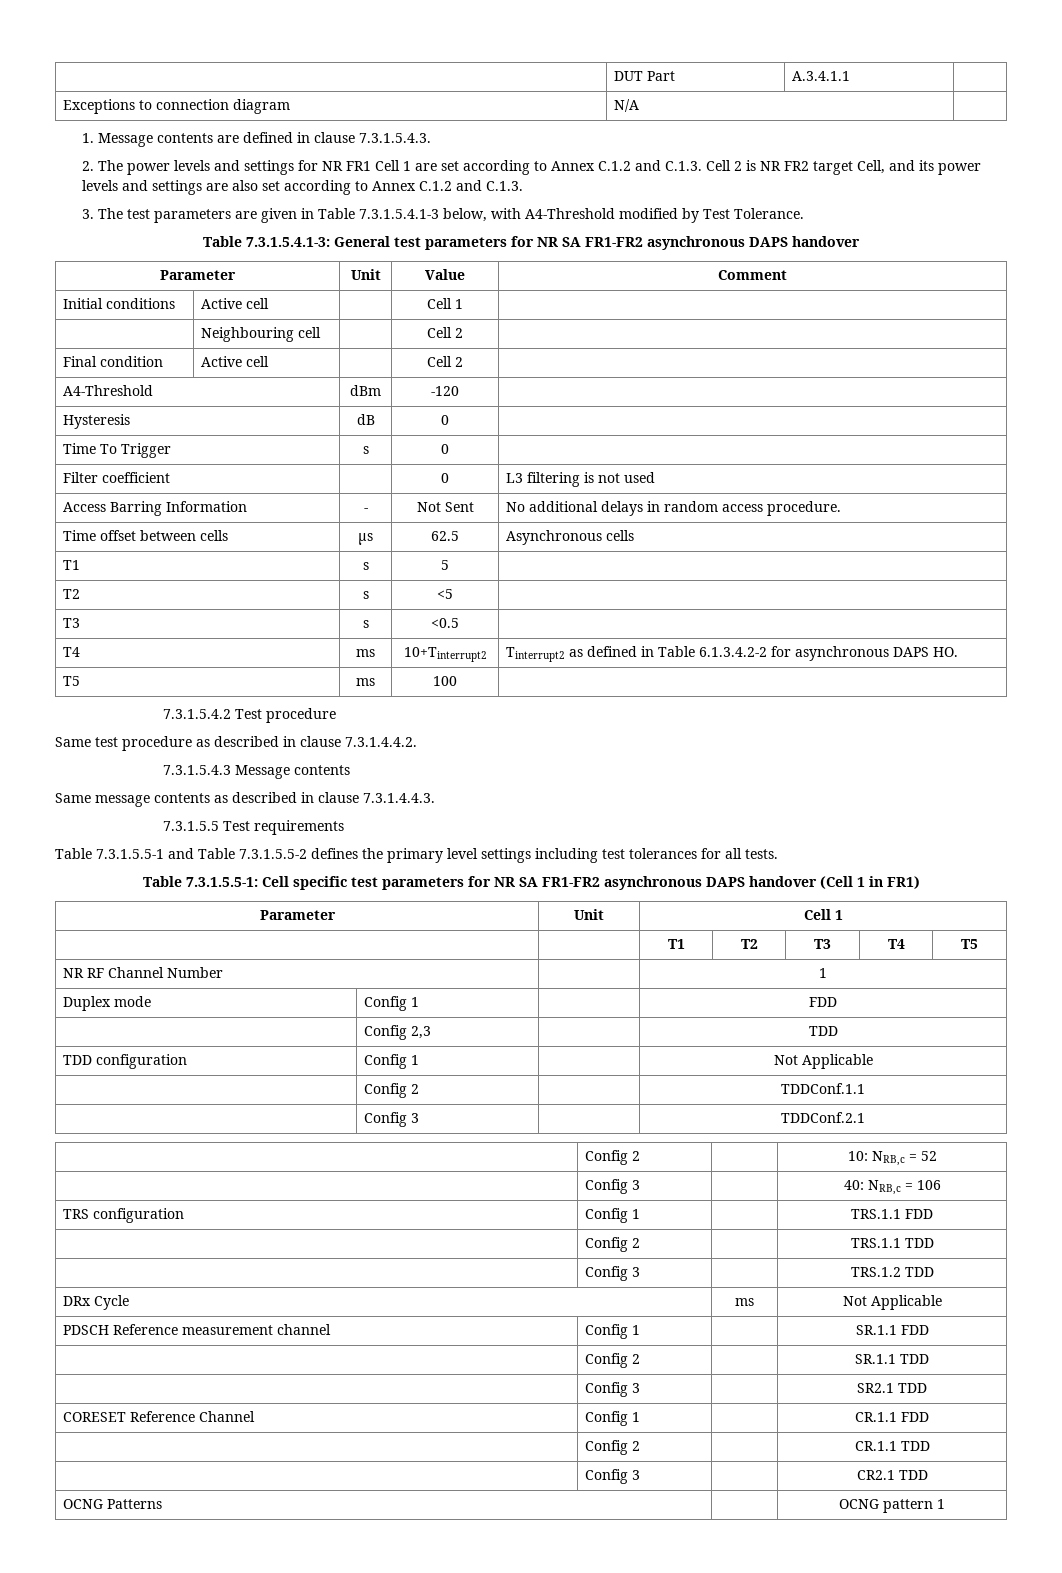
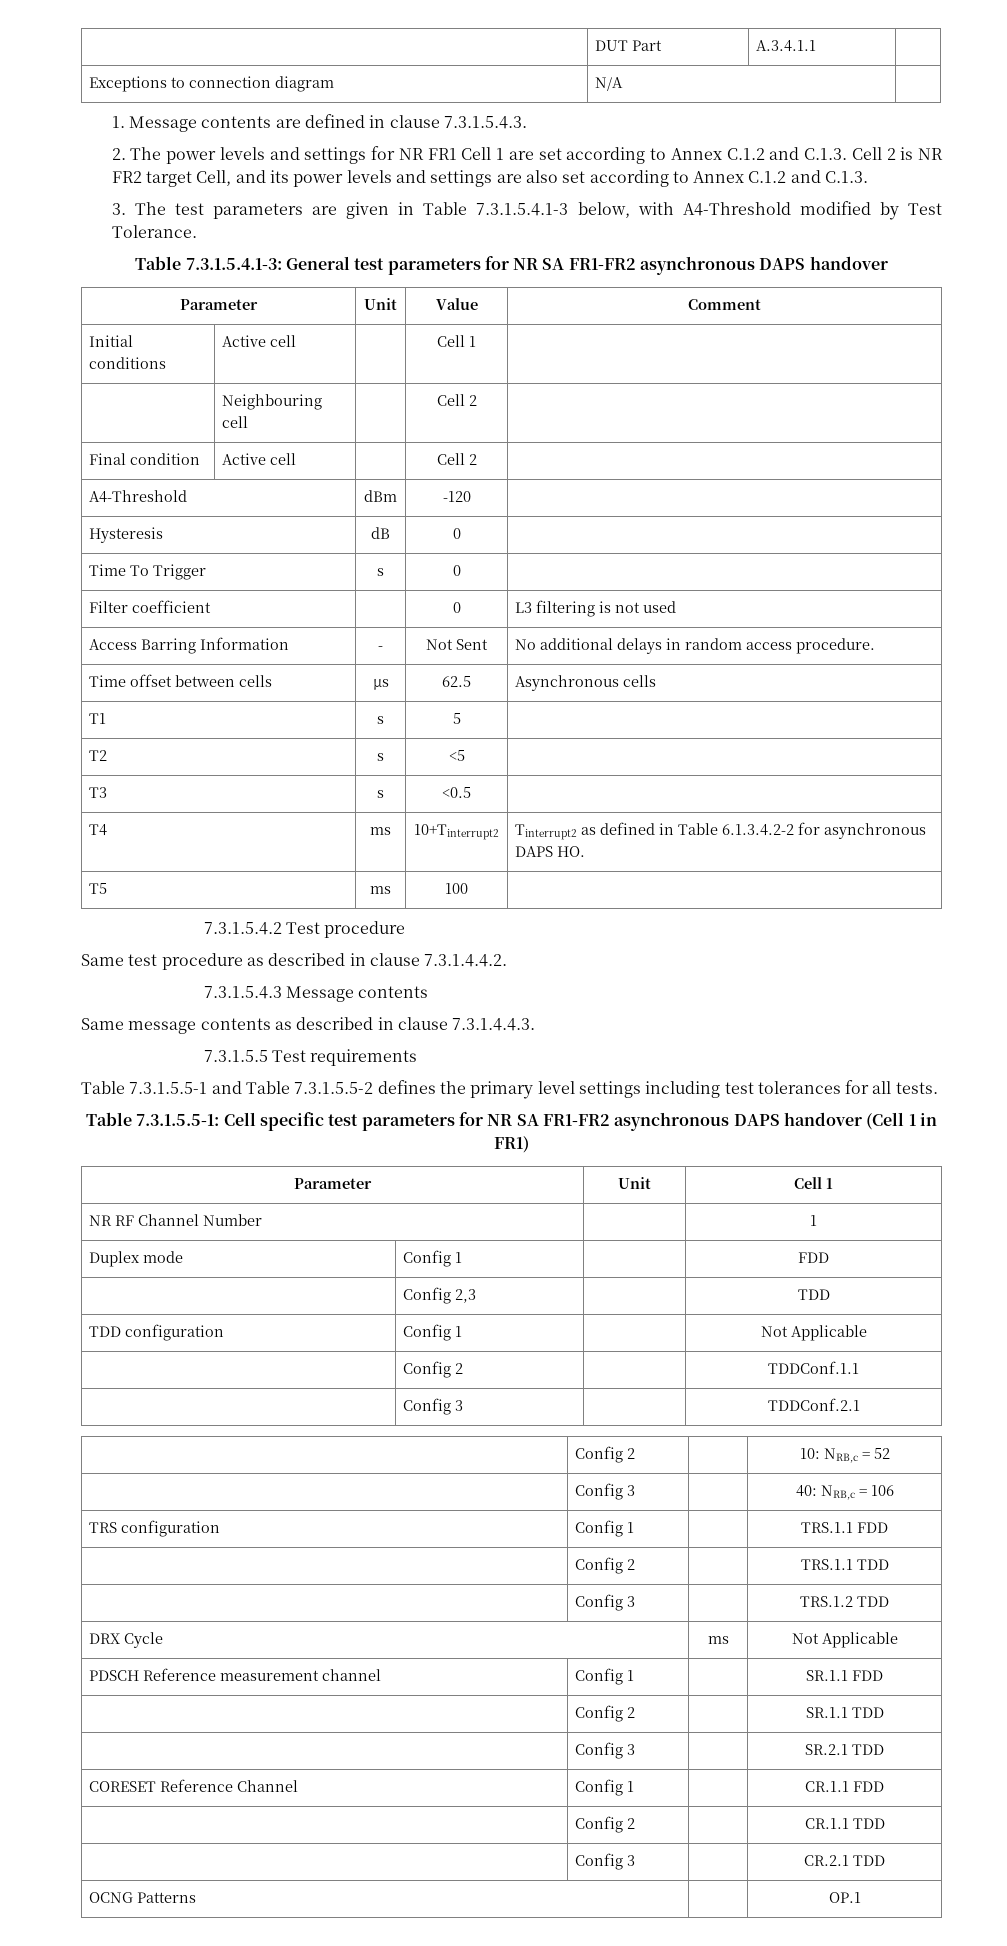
- | | T1 | T2 | T3 | T4 | T5
- DRx Cycle | ms | Not Applicable
+ DRX Cycle | ms | Not Applicable
- | Config 3 | | SR2.1 TDD
+ | Config 3 | | SR.2.1 TDD
- | Config 3 | | CR2.1 TDD
+ | Config 3 | | CR.2.1 TDD
- OCNG Patterns | | OCNG pattern 1
+ OCNG Patterns | | OP.1

